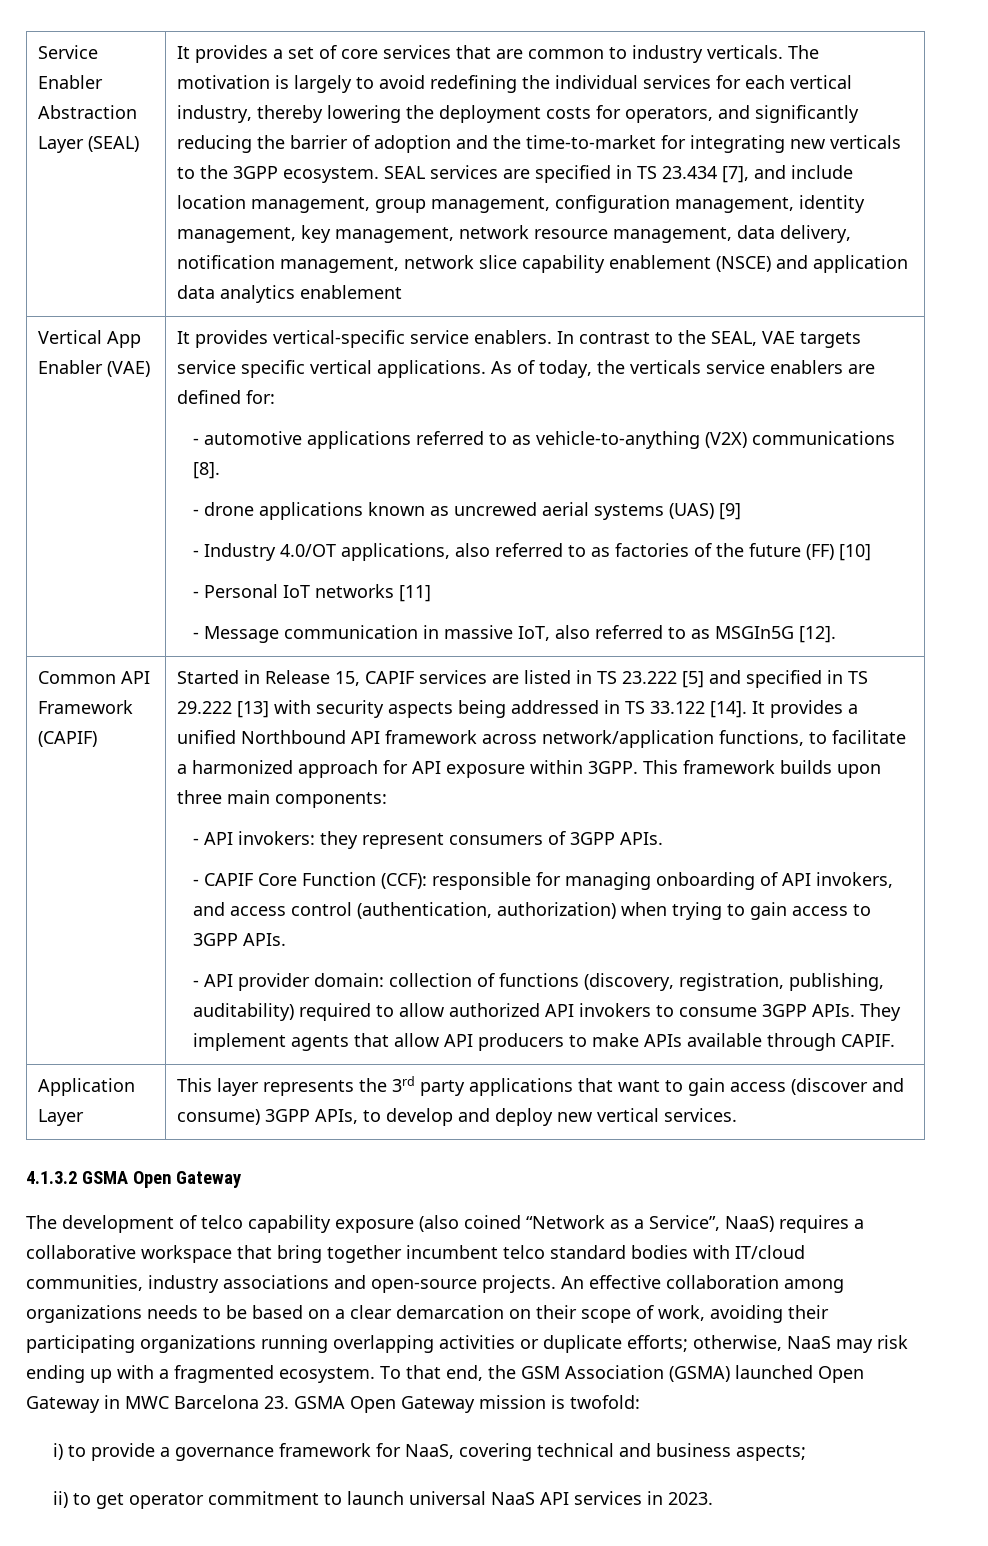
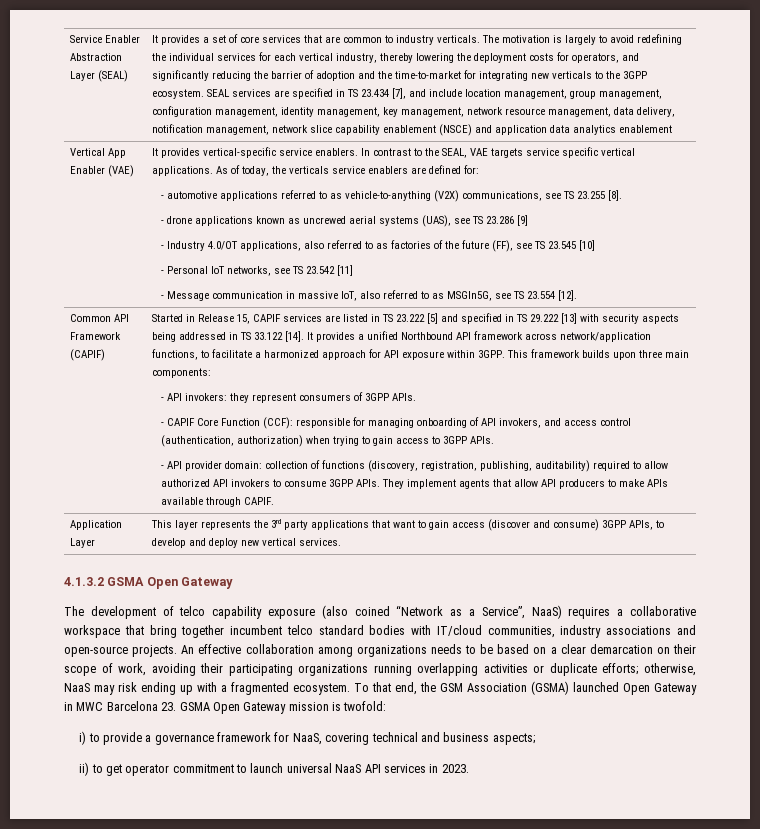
- - automotive applications referred to as vehicle-to-anything (V2X) communications [8].
+ - automotive applications referred to as vehicle-to-anything (V2X) communications, see TS 23.255 [8].
- - drone applications known as uncrewed aerial systems (UAS) [9]
+ - drone applications known as uncrewed aerial systems (UAS), see TS 23.286 [9]
- - Industry 4.0/OT applications, also referred to as factories of the future (FF) [10]
+ - Industry 4.0/OT applications, also referred to as factories of the future (FF), see TS 23.545 [10]
- - Personal IoT networks [11]
+ - Personal IoT networks, see TS 23.542 [11]
- - Message communication in massive IoT, also referred to as MSGIn5G [12].
+ - Message communication in massive IoT, also referred to as MSGIn5G, see TS 23.554 [12].

